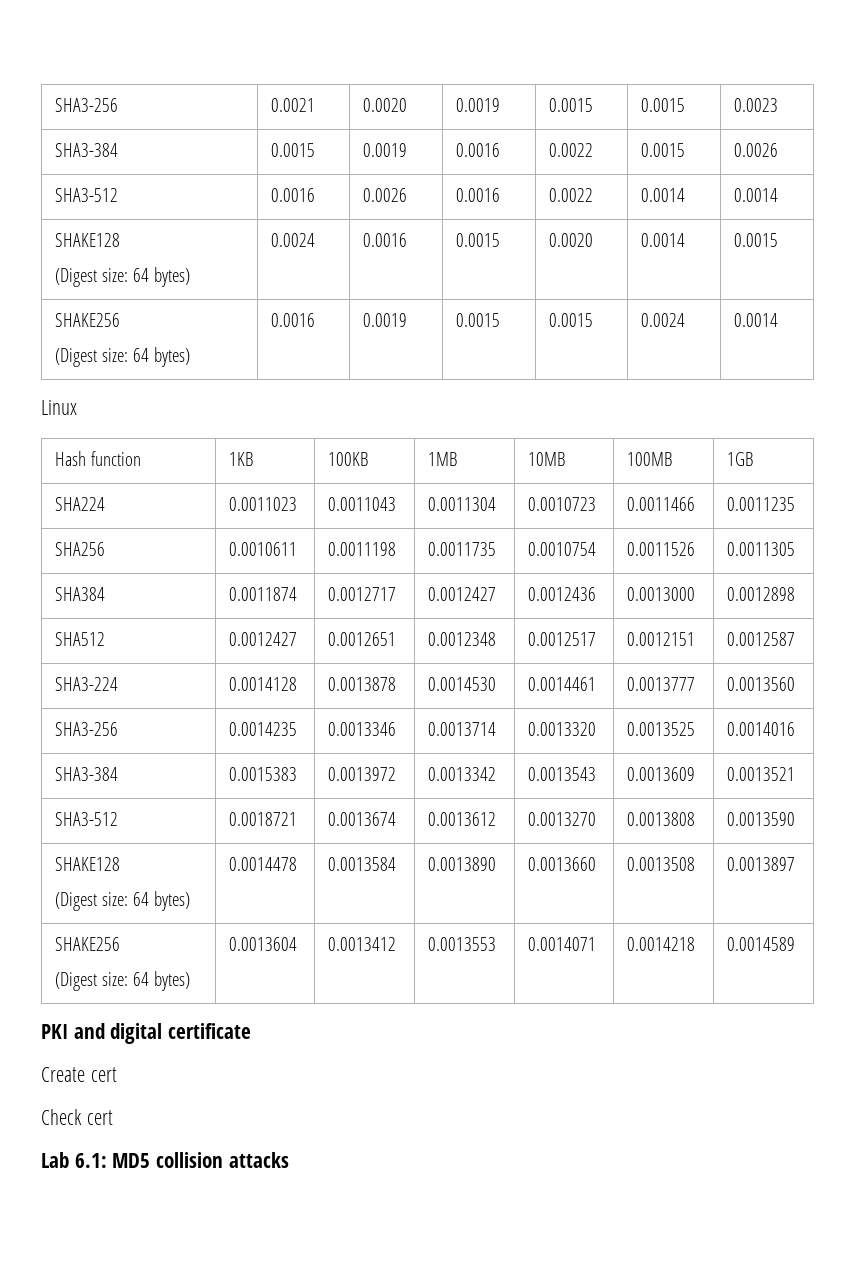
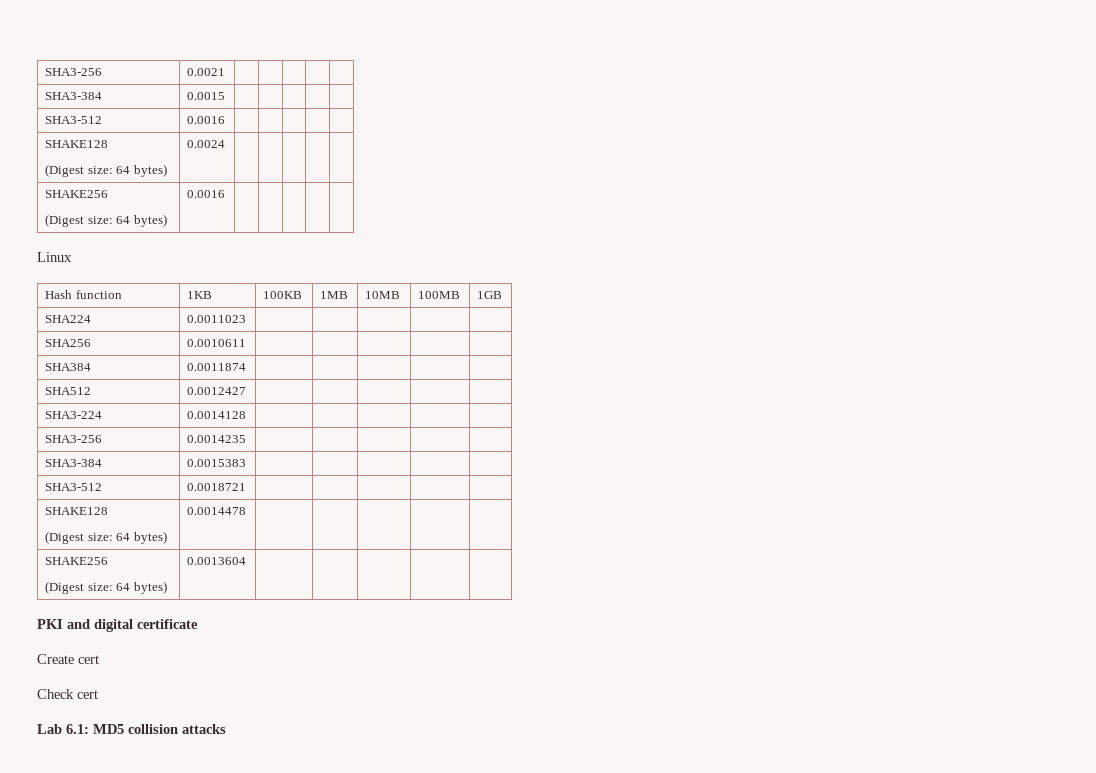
- SHA3-256 | 0.0021 | 0.0020 | 0.0019 | 0.0015 | 0.0015 | 0.0023
- SHA3-384 | 0.0015 | 0.0019 | 0.0016 | 0.0022 | 0.0015 | 0.0026
- SHA3-512 | 0.0016 | 0.0026 | 0.0016 | 0.0022 | 0.0014 | 0.0014
+ SHA3-256 | 0.0021 | | | | |
+ SHA3-384 | 0.0015 | | | | |
+ SHA3-512 | 0.0016 | | | | |
  SHAKE128
- (Digest size: 64 bytes) | 0.0024 | 0.0016 | 0.0015 | 0.0020 | 0.0014 | 0.0015
+ (Digest size: 64 bytes) | 0.0024 | | | | |
  SHAKE256
- (Digest size: 64 bytes) | 0.0016 | 0.0019 | 0.0015 | 0.0015 | 0.0024 | 0.0014
+ (Digest size: 64 bytes) | 0.0016 | | | | |
- SHA224 | 0.0011023 | 0.0011043 | 0.0011304 | 0.0010723 | 0.0011466 | 0.0011235
- SHA256 | 0.0010611 | 0.0011198 | 0.0011735 | 0.0010754 | 0.0011526 | 0.0011305
- SHA384 | 0.0011874 | 0.0012717 | 0.0012427 | 0.0012436 | 0.0013000 | 0.0012898
- SHA512 | 0.0012427 | 0.0012651 | 0.0012348 | 0.0012517 | 0.0012151 | 0.0012587
- SHA3-224 | 0.0014128 | 0.0013878 | 0.0014530 | 0.0014461 | 0.0013777 | 0.0013560
- SHA3-256 | 0.0014235 | 0.0013346 | 0.0013714 | 0.0013320 | 0.0013525 | 0.0014016
- SHA3-384 | 0.0015383 | 0.0013972 | 0.0013342 | 0.0013543 | 0.0013609 | 0.0013521
- SHA3-512 | 0.0018721 | 0.0013674 | 0.0013612 | 0.0013270 | 0.0013808 | 0.0013590
+ SHA224 | 0.0011023 | | | | |
+ SHA256 | 0.0010611 | | | | |
+ SHA384 | 0.0011874 | | | | |
+ SHA512 | 0.0012427 | | | | |
+ SHA3-224 | 0.0014128 | | | | |
+ SHA3-256 | 0.0014235 | | | | |
+ SHA3-384 | 0.0015383 | | | | |
+ SHA3-512 | 0.0018721 | | | | |
  SHAKE128
- (Digest size: 64 bytes) | 0.0014478 | 0.0013584 | 0.0013890 | 0.0013660 | 0.0013508 | 0.0013897
+ (Digest size: 64 bytes) | 0.0014478 | | | | |
  SHAKE256
- (Digest size: 64 bytes) | 0.0013604 | 0.0013412 | 0.0013553 | 0.0014071 | 0.0014218 | 0.0014589
+ (Digest size: 64 bytes) | 0.0013604 | | | | |

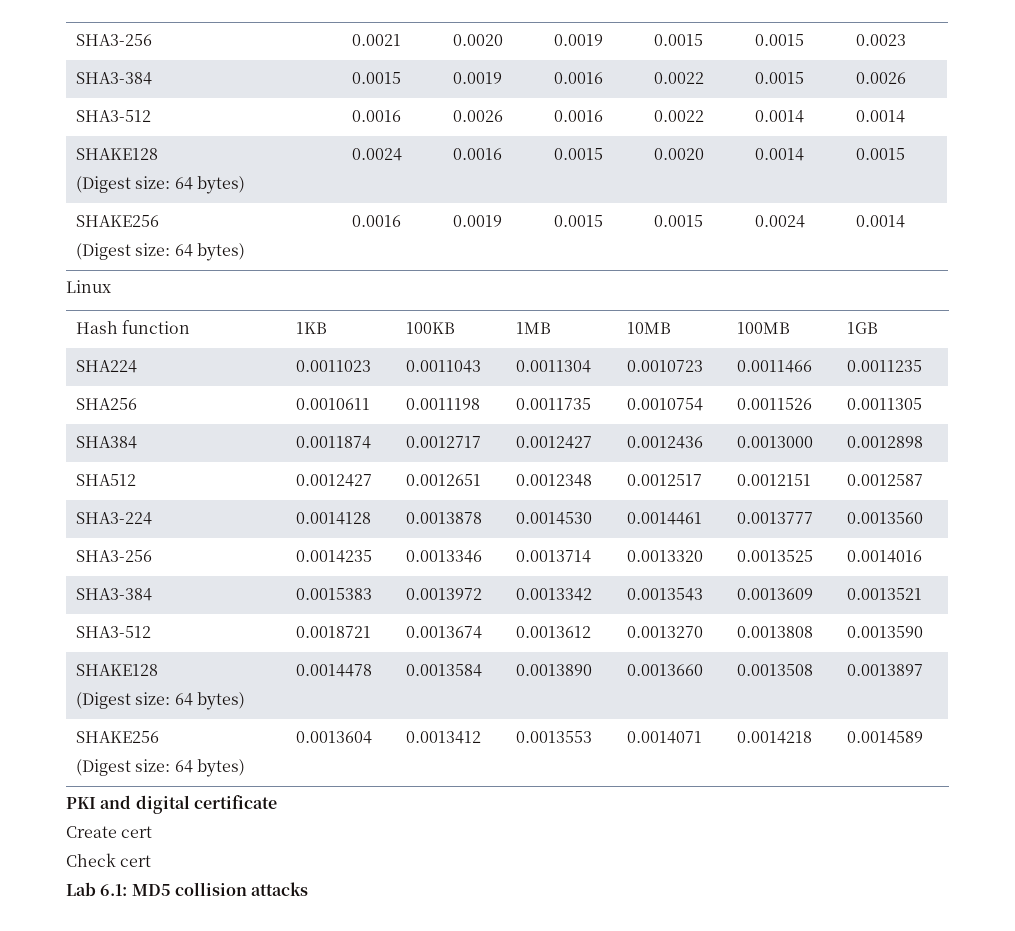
- SHA3-256 | 0.0021 | | | | |
- SHA3-384 | 0.0015 | | | | |
- SHA3-512 | 0.0016 | | | | |
+ SHA3-256 | 0.0021 | 0.0020 | 0.0019 | 0.0015 | 0.0015 | 0.0023
+ SHA3-384 | 0.0015 | 0.0019 | 0.0016 | 0.0022 | 0.0015 | 0.0026
+ SHA3-512 | 0.0016 | 0.0026 | 0.0016 | 0.0022 | 0.0014 | 0.0014
  SHAKE128
- (Digest size: 64 bytes) | 0.0024 | | | | |
+ (Digest size: 64 bytes) | 0.0024 | 0.0016 | 0.0015 | 0.0020 | 0.0014 | 0.0015
  SHAKE256
- (Digest size: 64 bytes) | 0.0016 | | | | |
+ (Digest size: 64 bytes) | 0.0016 | 0.0019 | 0.0015 | 0.0015 | 0.0024 | 0.0014
- SHA224 | 0.0011023 | | | | |
- SHA256 | 0.0010611 | | | | |
- SHA384 | 0.0011874 | | | | |
- SHA512 | 0.0012427 | | | | |
- SHA3-224 | 0.0014128 | | | | |
- SHA3-256 | 0.0014235 | | | | |
- SHA3-384 | 0.0015383 | | | | |
- SHA3-512 | 0.0018721 | | | | |
+ SHA224 | 0.0011023 | 0.0011043 | 0.0011304 | 0.0010723 | 0.0011466 | 0.0011235
+ SHA256 | 0.0010611 | 0.0011198 | 0.0011735 | 0.0010754 | 0.0011526 | 0.0011305
+ SHA384 | 0.0011874 | 0.0012717 | 0.0012427 | 0.0012436 | 0.0013000 | 0.0012898
+ SHA512 | 0.0012427 | 0.0012651 | 0.0012348 | 0.0012517 | 0.0012151 | 0.0012587
+ SHA3-224 | 0.0014128 | 0.0013878 | 0.0014530 | 0.0014461 | 0.0013777 | 0.0013560
+ SHA3-256 | 0.0014235 | 0.0013346 | 0.0013714 | 0.0013320 | 0.0013525 | 0.0014016
+ SHA3-384 | 0.0015383 | 0.0013972 | 0.0013342 | 0.0013543 | 0.0013609 | 0.0013521
+ SHA3-512 | 0.0018721 | 0.0013674 | 0.0013612 | 0.0013270 | 0.0013808 | 0.0013590
  SHAKE128
- (Digest size: 64 bytes) | 0.0014478 | | | | |
+ (Digest size: 64 bytes) | 0.0014478 | 0.0013584 | 0.0013890 | 0.0013660 | 0.0013508 | 0.0013897
  SHAKE256
- (Digest size: 64 bytes) | 0.0013604 | | | | |
+ (Digest size: 64 bytes) | 0.0013604 | 0.0013412 | 0.0013553 | 0.0014071 | 0.0014218 | 0.0014589

